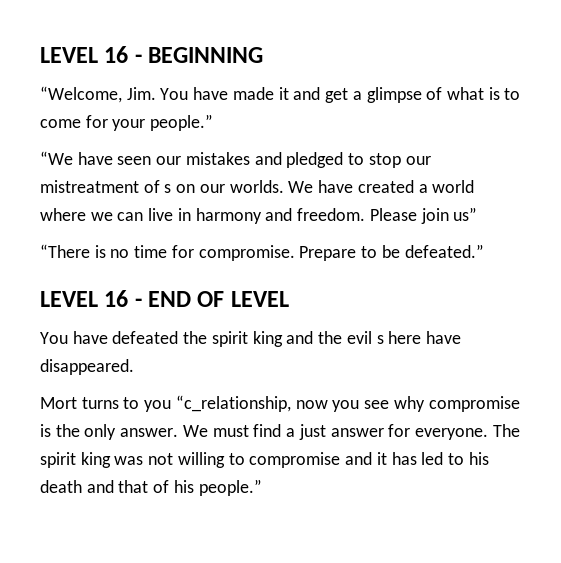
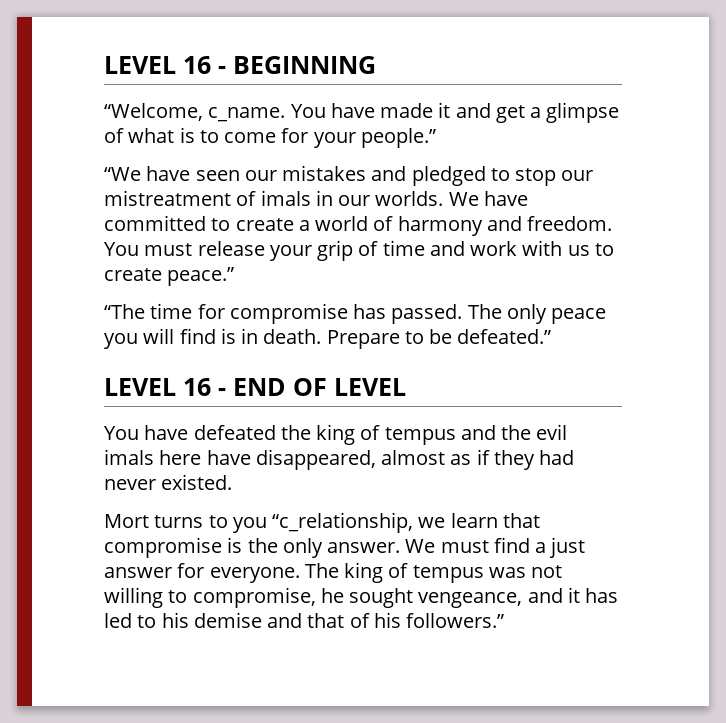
- “Welcome, Jim. You have made it and get a glimpse of what is to come for your people.”
+ “Welcome, c_name. You have made it and get a glimpse of what is to come for your people.”
- “We have seen our mistakes and pledged to stop our mistreatment of s on our worlds.
+ “We have seen our mistakes and pledged to stop our mistreatment of imals in our worlds.
- We have created a world where we can live in harmony and freedom. Please join us”
- “There is no time for compromise.
+ We have committed to create a world of harmony and freedom. You must release your grip of time and work with us to create peace.”
+ “The time for compromise has passed. The only peace you will find is in death.
- You have defeated the spirit king and the evil s here have disappeared.
+ You have defeated the king of tempus and the evil imals here have disappeared, almost as if they had never existed.
- Mort turns to you “c_relationship, now you see why compromise is the only answer.
+ Mort turns to you “c_relationship, we learn that compromise is the only answer.
- The spirit king was not willing to compromise and it has led to his death and that of his people.”
+ The king of tempus was not willing to compromise, he sought vengeance, and it has led to his demise and that of his followers.”

